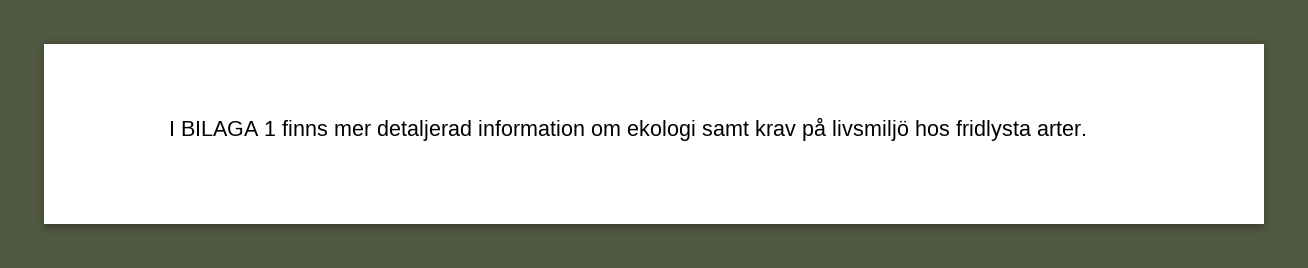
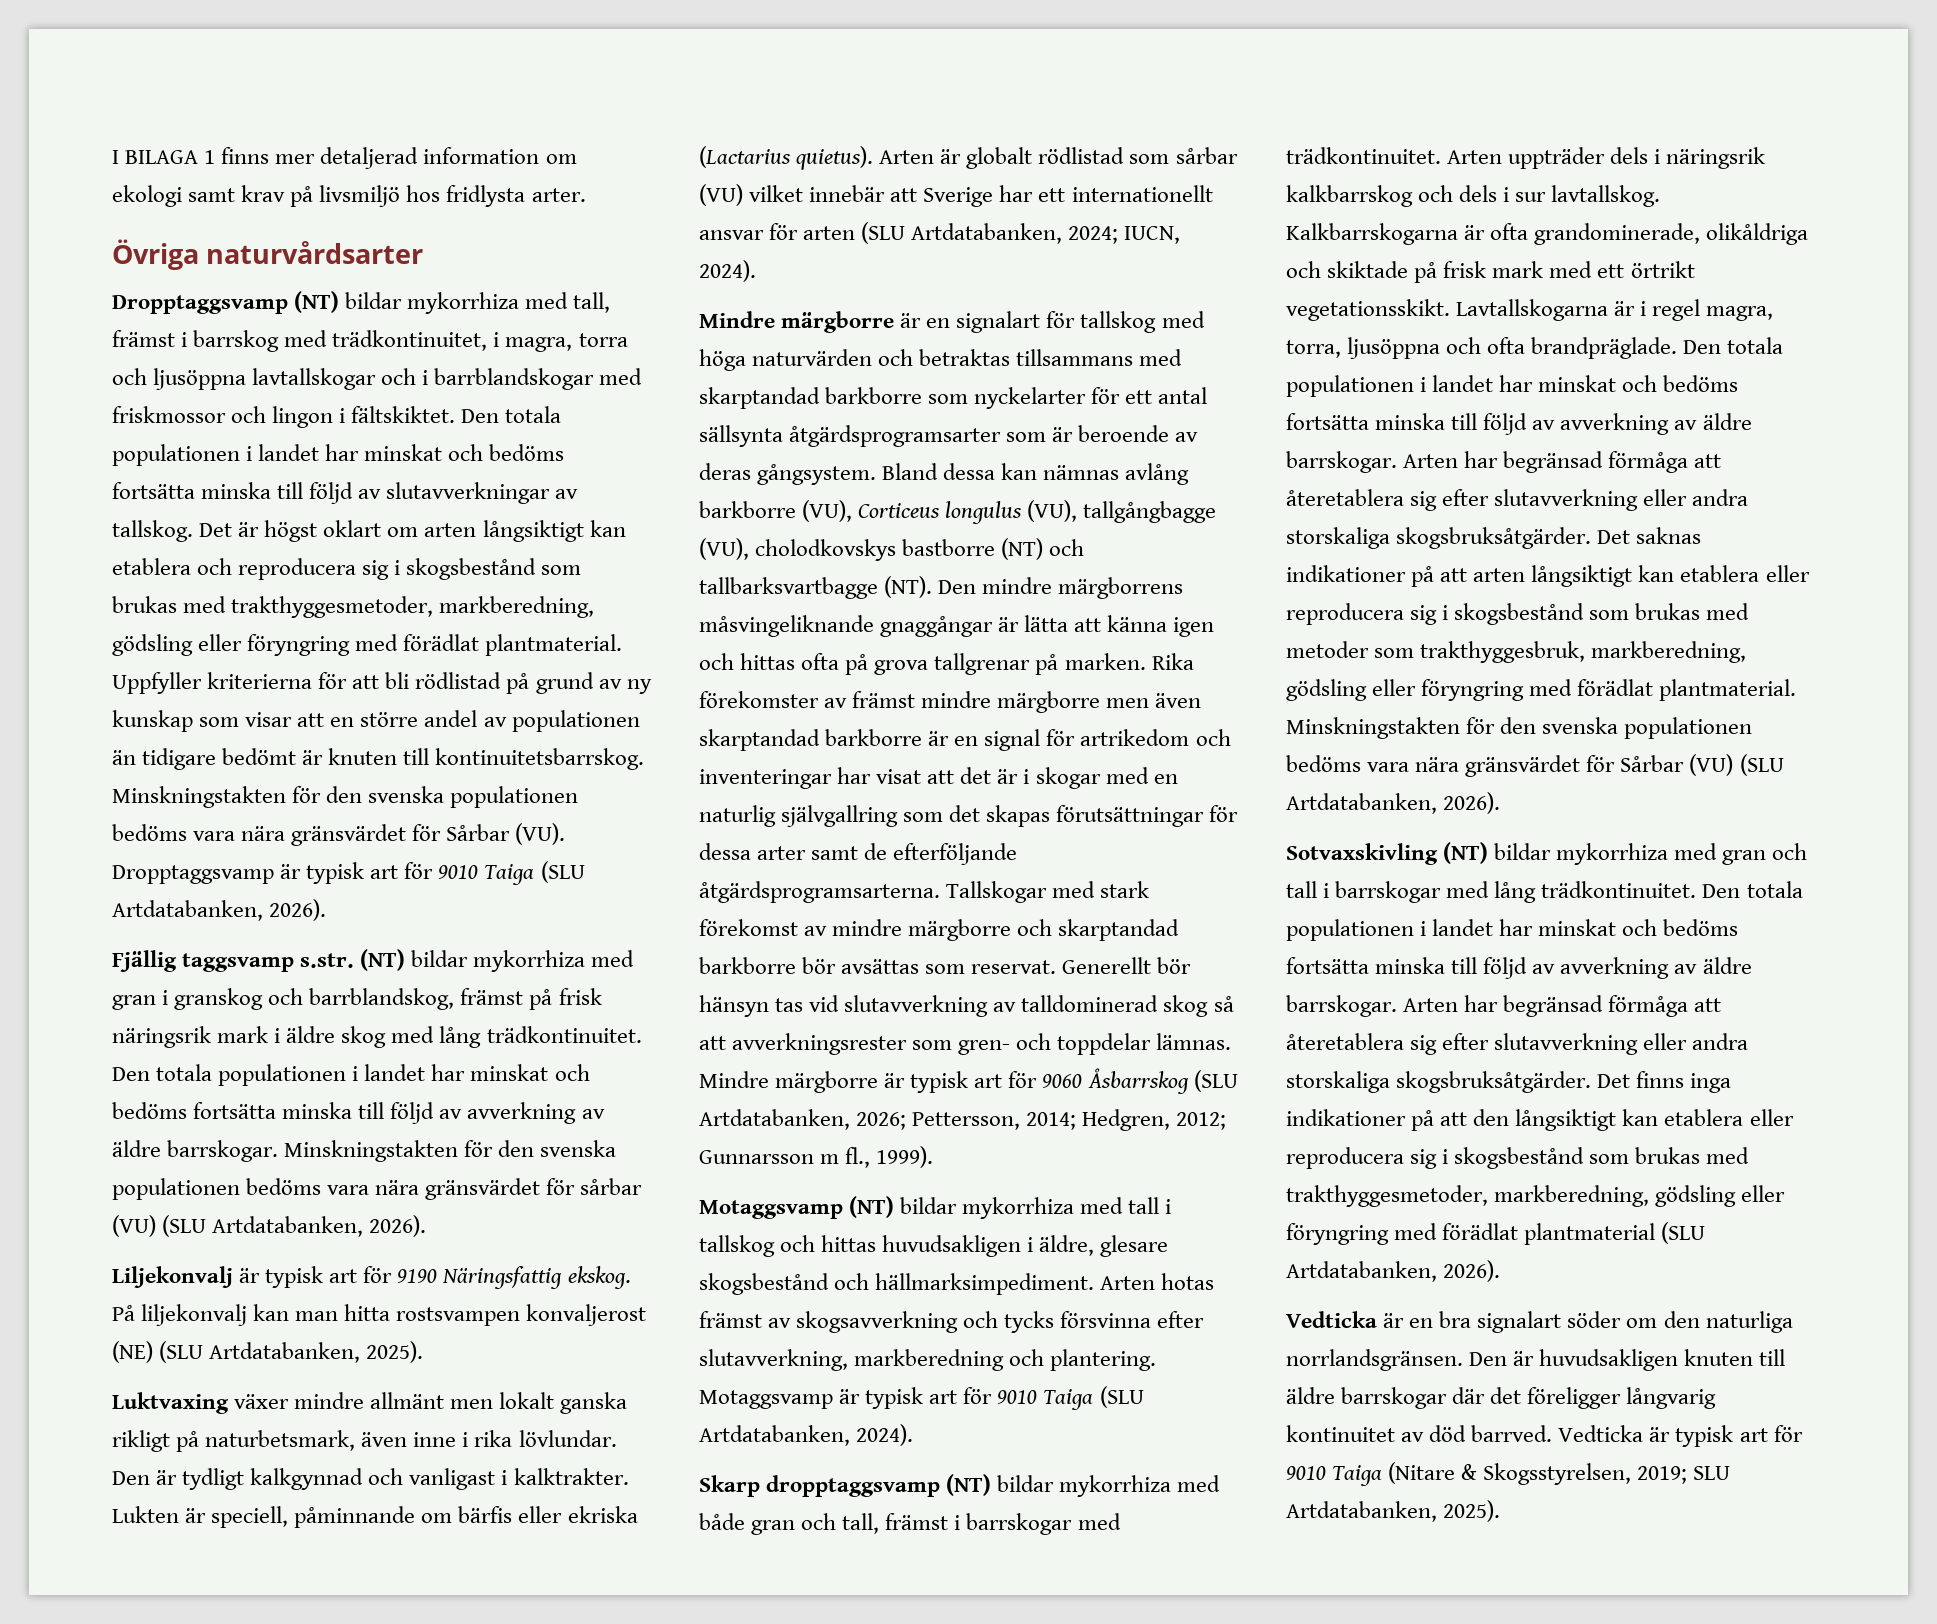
+ Övriga naturvårdsarter
+ Dropptaggsvamp (NT) bildar mykorrhiza med tall, främst i barrskog med trädkontinuitet, i magra, torra och ljusöppna lavtallskogar och i barrblandskogar med friskmossor och lingon i fältskiktet. Den totala populationen i landet har minskat och bedöms fortsätta minska till följd av slutavverkningar av tallskog. Det är högst oklart om arten långsiktigt kan etablera och reproducera sig i skogsbestånd som brukas med trakthyggesmetoder, markberedning, gödsling eller föryngring med förädlat plantmaterial. Uppfyller kriterierna för att bli rödlistad på grund av ny kunskap som visar att en större andel av populationen än tidigare bedömt är knuten till kontinuitetsbarrskog. Minskningstakten för den svenska populationen bedöms vara nära gränsvärdet för Sårbar (VU). Dropptaggsvamp är typisk art för 9010 Taiga (SLU Artdatabanken, 2026).
+ Fjällig taggsvamp s.str. (NT) bildar mykorrhiza med gran i granskog och barrblandskog, främst på frisk näringsrik mark i äldre skog med lång trädkontinuitet. Den totala populationen i landet har minskat och bedöms fortsätta minska till följd av avverkning av äldre barrskogar. Minskningstakten för den svenska populationen bedöms vara nära gränsvärdet för sårbar (VU) (SLU Artdatabanken, 2026).
+ Liljekonvalj är typisk art för 9190 Näringsfattig ekskog. På liljekonvalj kan man hitta rostsvampen konvaljerost (NE) (SLU Artdatabanken, 2025).
+ Luktvaxing växer mindre allmänt men lokalt ganska rikligt på naturbetsmark, även inne i rika lövlundar. Den är tydligt kalkgynnad och vanligast i kalktrakter. Lukten är speciell, påminnande om bärfis eller ekriska (Lactarius quietus). Arten är globalt rödlistad som sårbar (VU) vilket innebär att Sverige har ett internationellt ansvar för arten (SLU Artdatabanken, 2024; IUCN, 2024).
+ Mindre märgborre är en signalart för tallskog med höga naturvärden och betraktas tillsammans med skarptandad barkborre som nyckelarter för ett antal sällsynta åtgärdsprogramsarter som är beroende av deras gångsystem. Bland dessa kan nämnas avlång barkborre (VU), Corticeus longulus (VU), tallgångbagge (VU), cholodkovskys bastborre (NT) och tallbarksvartbagge (NT). Den mindre märgborrens måsvingeliknande gnaggångar är lätta att känna igen och hittas ofta på grova tallgrenar på marken. Rika förekomster av främst mindre märgborre men även skarptandad barkborre är en signal för artrikedom och inventeringar har visat att det är i skogar med en naturlig självgallring som det skapas förutsättningar för dessa arter samt de efterföljande åtgärdsprogramsarterna. Tallskogar med stark förekomst av mindre märgborre och skarptandad barkborre bör avsättas som reservat. Generellt bör hänsyn tas vid slutavverkning av talldominerad skog så att avverkningsrester som gren- och toppdelar lämnas. Mindre märgborre är typisk art för 9060 Åsbarrskog (SLU Artdatabanken, 2026; Pettersson, 2014; Hedgren, 2012; Gunnarsson m fl., 1999).
+ Motaggsvamp (NT) bildar mykorrhiza med tall i tallskog och hittas huvudsakligen i äldre, glesare skogsbestånd och hällmarksimpediment. Arten hotas främst av skogsavverkning och tycks försvinna efter slutavverkning, markberedning och plantering. Motaggsvamp är typisk art för 9010 Taiga (SLU Artdatabanken, 2024).
+ Skarp dropptaggsvamp (NT) bildar mykorrhiza med både gran och tall, främst i barrskogar med trädkontinuitet. Arten uppträder dels i näringsrik kalkbarrskog och dels i sur lavtallskog. Kalkbarrskogarna är ofta grandominerade, olikåldriga och skiktade på frisk mark med ett örtrikt vegetationsskikt. Lavtallskogarna är i regel magra, torra, ljusöppna och ofta brandpräglade. Den totala populationen i landet har minskat och bedöms fortsätta minska till följd av avverkning av äldre barrskogar. Arten har begränsad förmåga att återetablera sig efter slutavverkning eller andra storskaliga skogsbruksåtgärder. Det saknas indikationer på att arten långsiktigt kan etablera eller reproducera sig i skogsbestånd som brukas med metoder som trakthyggesbruk, markberedning, gödsling eller föryngring med förädlat plantmaterial. Minskningstakten för den svenska populationen bedöms vara nära gränsvärdet för Sårbar (VU) (SLU Artdatabanken, 2026).
+ Sotvaxskivling (NT) bildar mykorrhiza med gran och tall i barrskogar med lång trädkontinuitet. Den totala populationen i landet har minskat och bedöms fortsätta minska till följd av avverkning av äldre barrskogar. Arten har begränsad förmåga att återetablera sig efter slutavverkning eller andra storskaliga skogsbruksåtgärder. Det finns inga indikationer på att den långsiktigt kan etablera eller reproducera sig i skogsbestånd som brukas med trakthyggesmetoder, markberedning, gödsling eller föryngring med förädlat plantmaterial (SLU Artdatabanken, 2026).
+ Vedticka är en bra signalart söder om den naturliga norrlandsgränsen. Den är huvudsakligen knuten till äldre barrskogar där det föreligger långvarig kontinuitet av död barrved. Vedticka är typisk art för 9010 Taiga (Nitare & Skogsstyrelsen, 2019; SLU Artdatabanken, 2025).

